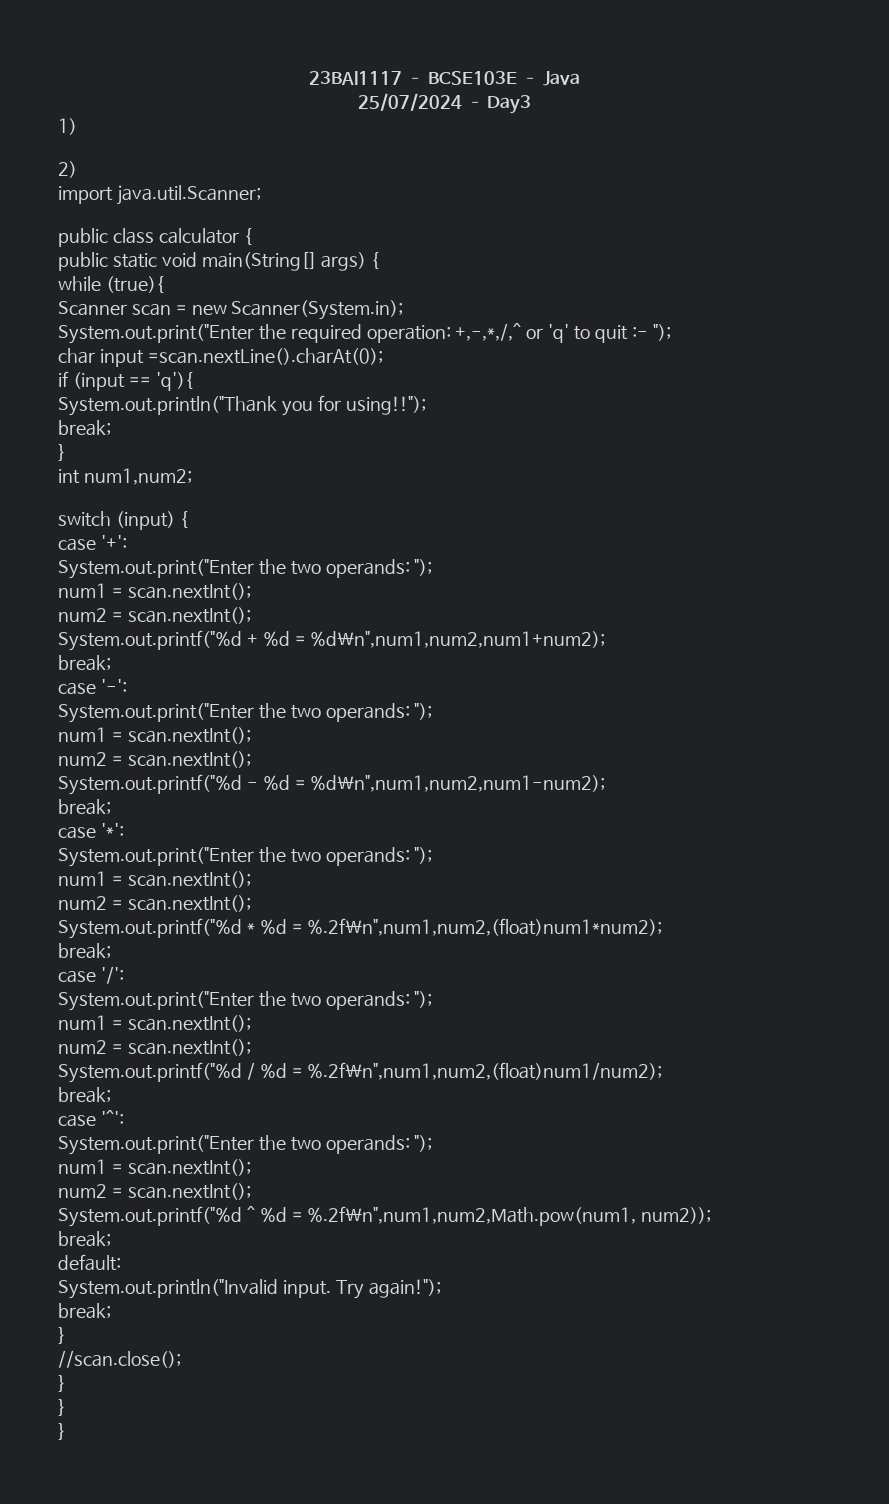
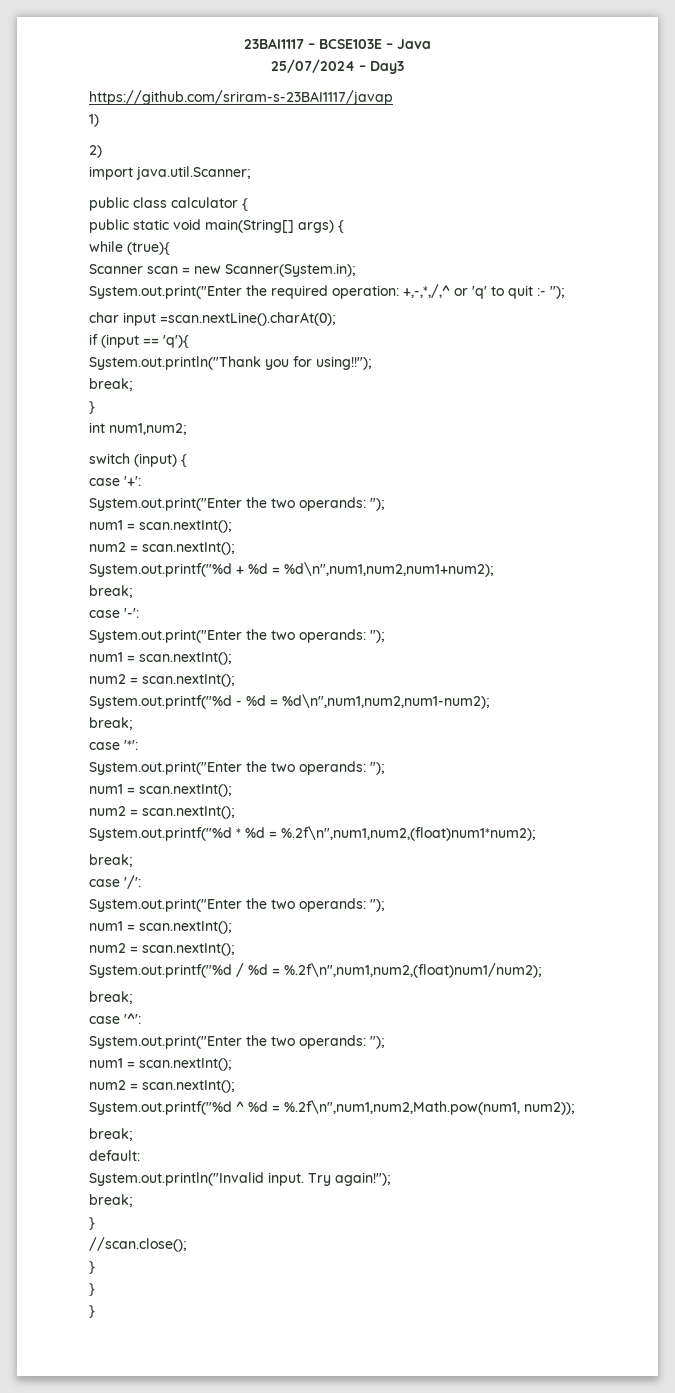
+ https://github.com/sriram-s-23BAI1117/javap

